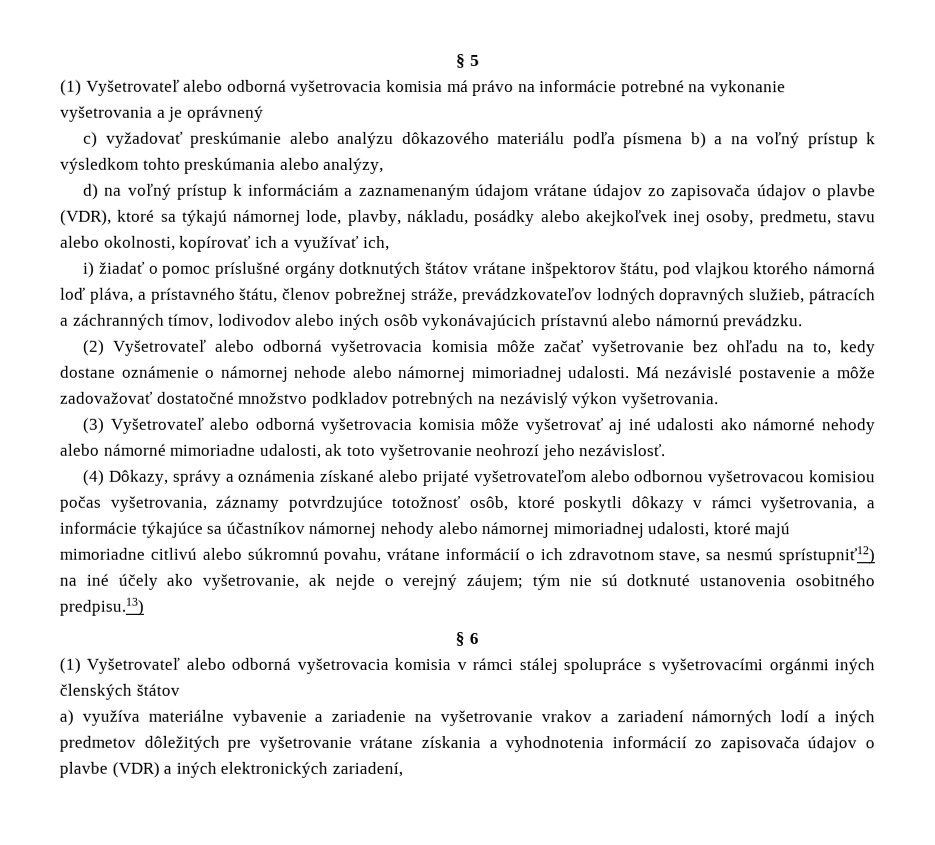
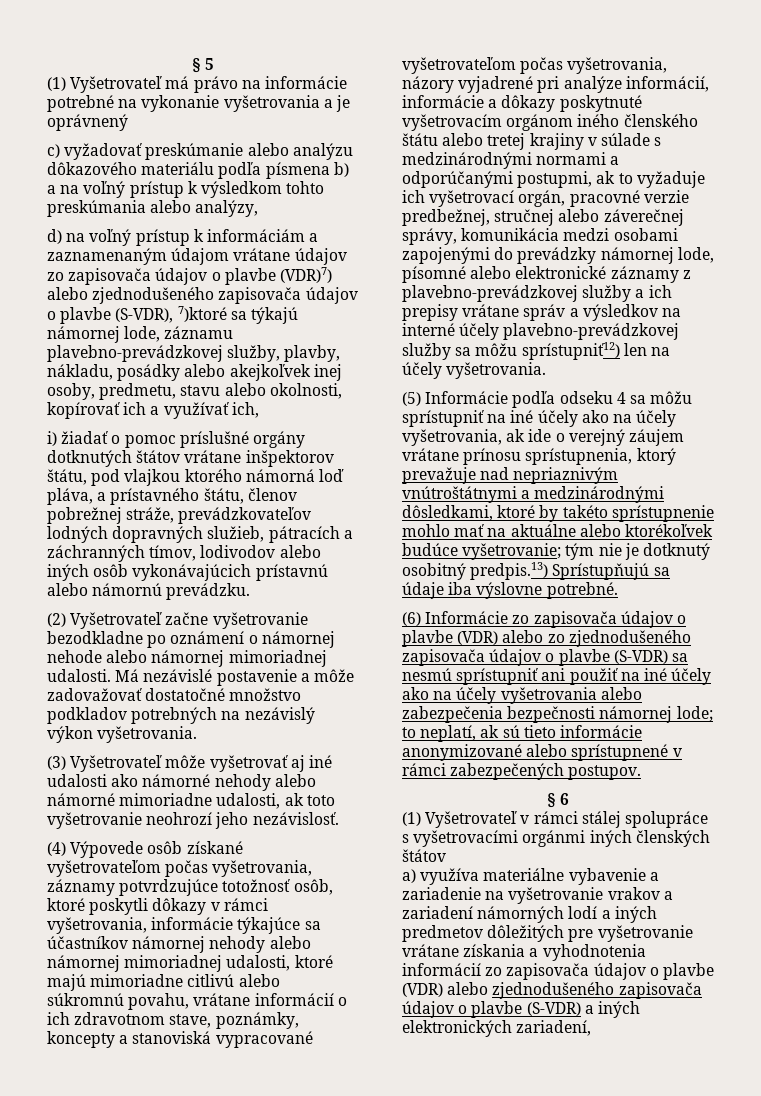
- (1) Vyšetrovateľ alebo odborná vyšetrovacia komisia má právo na informácie potrebné na vykonanie vyšetrovania a je oprávnený
+ (1) Vyšetrovateľ má právo na informácie potrebné na vykonanie vyšetrovania a je oprávnený
- d) na voľný prístup k informáciám a zaznamenaným údajom vrátane údajov zo zapisovača údajov o plavbe (VDR), ktoré sa týkajú námornej lode, plavby, nákladu, posádky alebo akejkoľvek inej osoby, predmetu, stavu alebo okolnosti, kopírovať ich a využívať ich,
+ d) na voľný prístup k informáciám a zaznamenaným údajom vrátane údajov zo zapisovača údajov o plavbe (VDR)7) alebo zjednodušeného zapisovača údajov o plavbe (S-VDR), 7)ktoré sa týkajú námornej lode, záznamu plavebno-prevádzkovej služby, plavby, nákladu, posádky alebo akejkoľvek inej osoby, predmetu, stavu alebo okolnosti, kopírovať ich a využívať ich,
- (2) Vyšetrovateľ alebo odborná vyšetrovacia komisia môže začať vyšetrovanie bez ohľadu na to, kedy dostane oznámenie o námornej nehode alebo námornej mimoriadnej udalosti.
+ (2) Vyšetrovateľ začne vyšetrovanie bezodkladne po oznámení o námornej nehode alebo námornej mimoriadnej udalosti.
- (3) Vyšetrovateľ alebo odborná vyšetrovacia komisia môže vyšetrovať aj iné udalosti ako námorné nehody alebo námorné mimoriadne udalosti, ak toto vyšetrovanie neohrozí jeho nezávislosť.
+ (3) Vyšetrovateľ môže vyšetrovať aj iné udalosti ako námorné nehody alebo námorné mimoriadne udalosti, ak toto vyšetrovanie neohrozí jeho nezávislosť.
- (4) Dôkazy, správy a oznámenia získané alebo prijaté vyšetrovateľom alebo odbornou vyšetrovacou komisiou počas vyšetrovania, záznamy potvrdzujúce totožnosť osôb, ktoré poskytli dôkazy v rámci vyšetrovania, a informácie týkajúce sa účastníkov námornej nehody alebo námornej mimoriadnej udalosti, ktoré majú mimoriadne citlivú alebo súkromnú povahu, vrátane informácií o ich zdravotnom stave, sa nesmú sprístupniť12) na iné účely ako vyšetrovanie, ak nejde o verejný záujem; tým nie sú dotknuté ustanovenia osobitného predpisu.13)
+ (4) Výpovede osôb získané vyšetrovateľom počas vyšetrovania, záznamy potvrdzujúce totožnosť osôb, ktoré poskytli dôkazy v rámci vyšetrovania, informácie týkajúce sa účastníkov námornej nehody alebo námornej mimoriadnej udalosti, ktoré majú mimoriadne citlivú alebo súkromnú povahu, vrátane informácií o ich zdravotnom stave, poznámky, koncepty a stanoviská vypracované vyšetrovateľom počas vyšetrovania, názory vyjadrené pri analýze informácií, informácie a dôkazy poskytnuté vyšetrovacím orgánom iného členského štátu alebo tretej krajiny v súlade s medzinárodnými normami a odporúčanými postupmi, ak to vyžaduje ich vyšetrovací orgán, pracovné verzie predbežnej, stručnej alebo záverečnej správy, komunikácia medzi osobami zapojenými do prevádzky námornej lode, písomné alebo elektronické záznamy z plavebno-prevádzkovej služby a ich prepisy vrátane správ a výsledkov na interné účely plavebno-prevádzkovej služby sa môžu sprístupniť12) len na účely vyšetrovania.
+ (5) Informácie podľa odseku 4 sa môžu sprístupniť na iné účely ako na účely vyšetrovania, ak ide o verejný záujem vrátane prínosu sprístupnenia, ktorý prevažuje nad nepriaznivým vnútroštátnymi a medzinárodnými dôsledkami, ktoré by takéto sprístupnenie mohlo mať na aktuálne alebo ktorékoľvek budúce vyšetrovanie; tým nie je dotknutý osobitný predpis.13) Sprístupňujú sa údaje iba výslovne potrebné.
+ (6) Informácie zo zapisovača údajov o plavbe (VDR) alebo zo zjednodušeného zapisovača údajov o plavbe (S-VDR) sa nesmú sprístupniť ani použiť na iné účely ako na účely vyšetrovania alebo zabezpečenia bezpečnosti námornej lode; to neplatí, ak sú tieto informácie anonymizované alebo sprístupnené v rámci zabezpečených postupov.
- (1) Vyšetrovateľ alebo odborná vyšetrovacia komisia v rámci stálej spolupráce s vyšetrovacími orgánmi iných členských štátov
+ (1) Vyšetrovateľ v rámci stálej spolupráce s vyšetrovacími orgánmi iných členských štátov
- a) využíva materiálne vybavenie a zariadenie na vyšetrovanie vrakov a zariadení námorných lodí a iných predmetov dôležitých pre vyšetrovanie vrátane získania a vyhodnotenia informácií zo zapisovača údajov o plavbe (VDR) a iných elektronických zariadení,
+ a) využíva materiálne vybavenie a zariadenie na vyšetrovanie vrakov a zariadení námorných lodí a iných predmetov dôležitých pre vyšetrovanie vrátane získania a vyhodnotenia informácií zo zapisovača údajov o plavbe (VDR) alebo zjednodušeného zapisovača údajov o plavbe (S-VDR) a iných elektronických zariadení,

